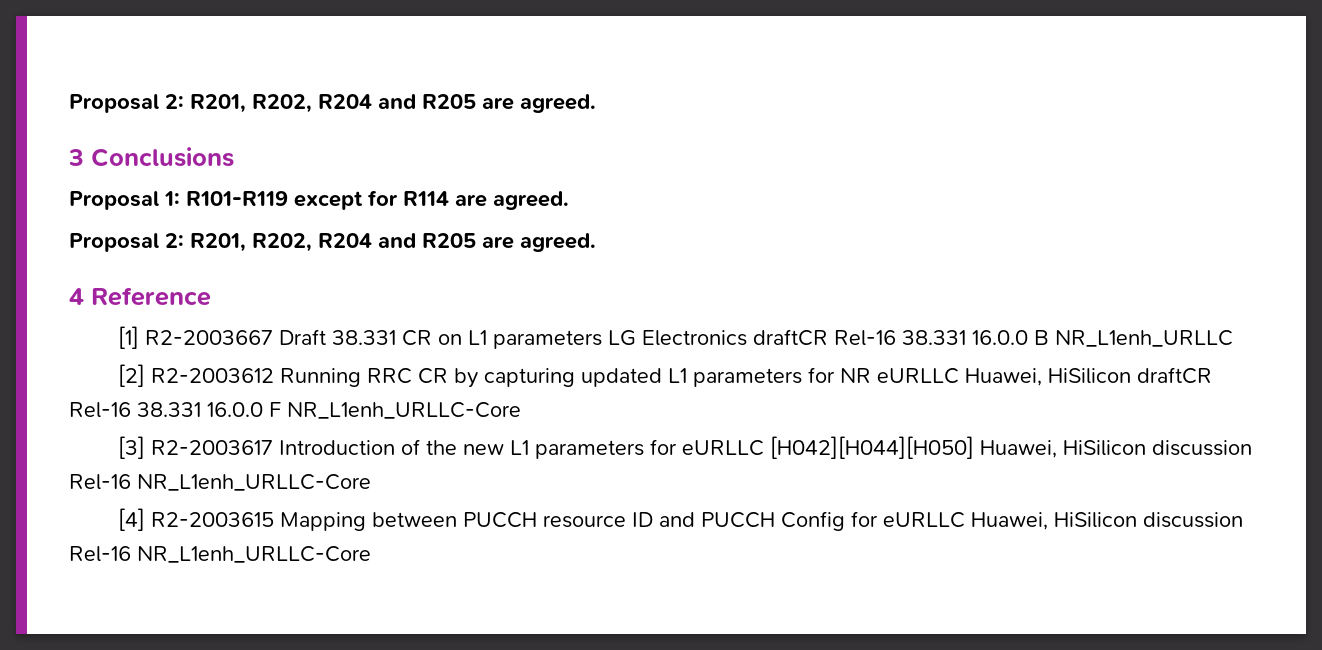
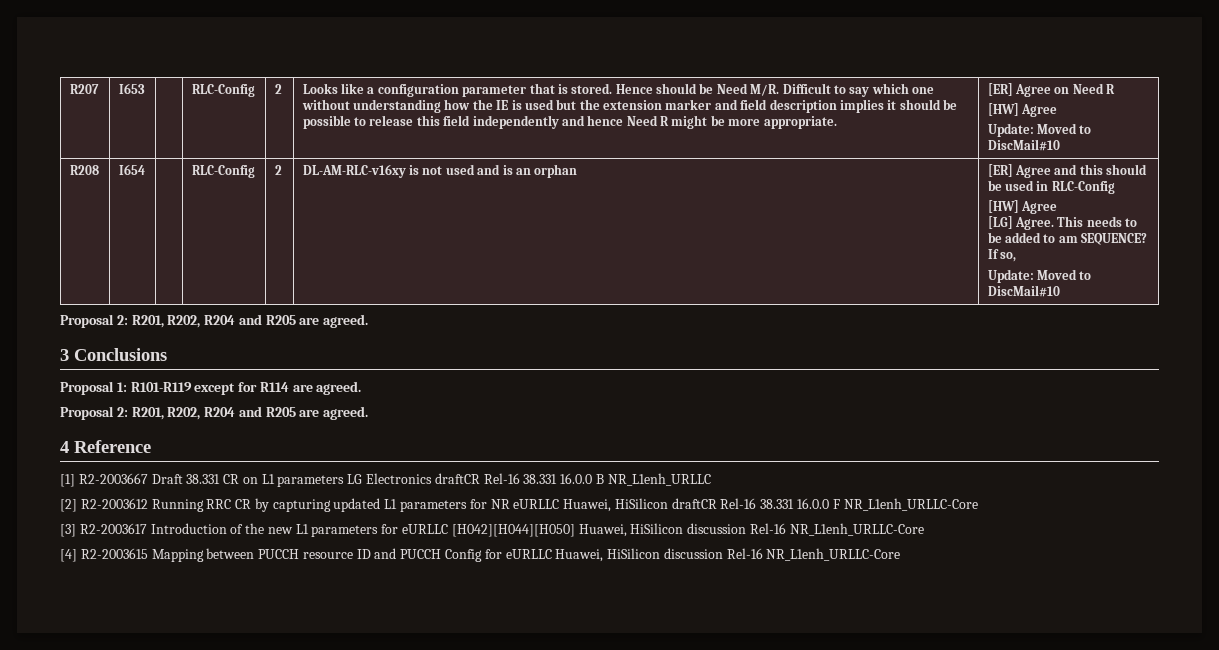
+ R207 | I653 | | RLC-Config | 2 | Looks like a configuration parameter that is stored. Hence should be Need M/R. Difficult to say which one without understanding how the IE is used but the extension marker and field description implies it should be possible to release this field independently and hence Need R might be more appropriate. | [ER] Agree on Need R
+ [HW] Agree
+ Update: Moved to DiscMail#10
+ R208 | I654 | | RLC-Config | 2 | DL-AM-RLC-v16xy is not used and is an orphan | [ER] Agree and this should be used in RLC-Config
+ [HW] Agree
+ [LG] Agree. This needs to be added to am SEQUENCE? If so,
+ Update: Moved to DiscMail#10

